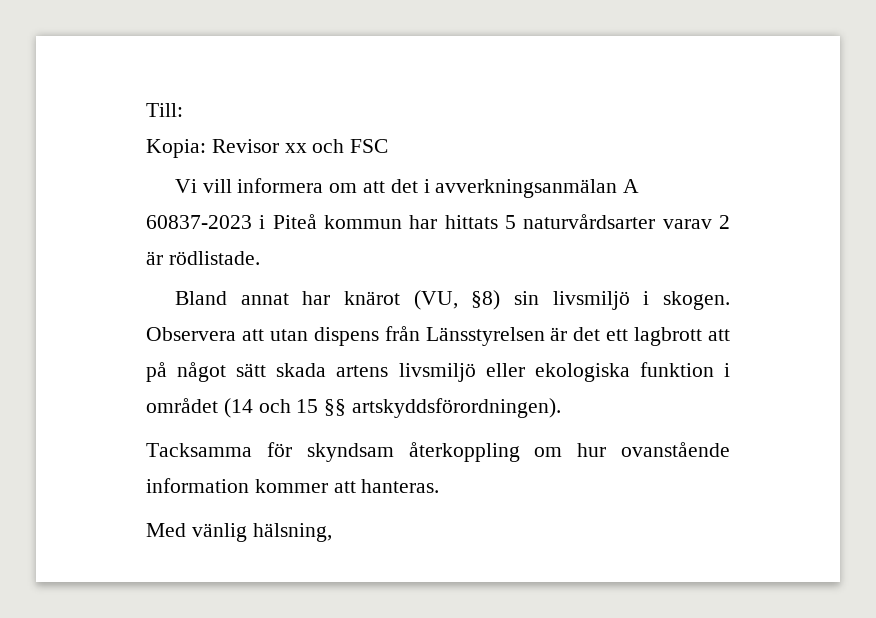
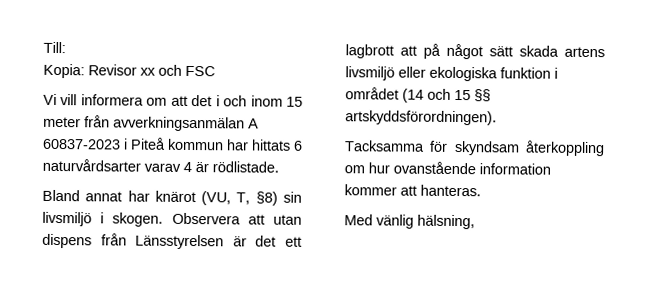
- Vi vill informera om att det i avverkningsanmälan A 60837-2023 i Piteå kommun har hittats 5 naturvårdsarter varav 2 är rödlistade.
+ Vi vill informera om att det i och inom 15 meter från avverkningsanmälan A 60837-2023 i Piteå kommun har hittats 6 naturvårdsarter varav 4 är rödlistade.
- Bland annat har knärot (VU, §8) sin livsmiljö i skogen.
+ Bland annat har knärot (VU, T, §8) sin livsmiljö i skogen.

